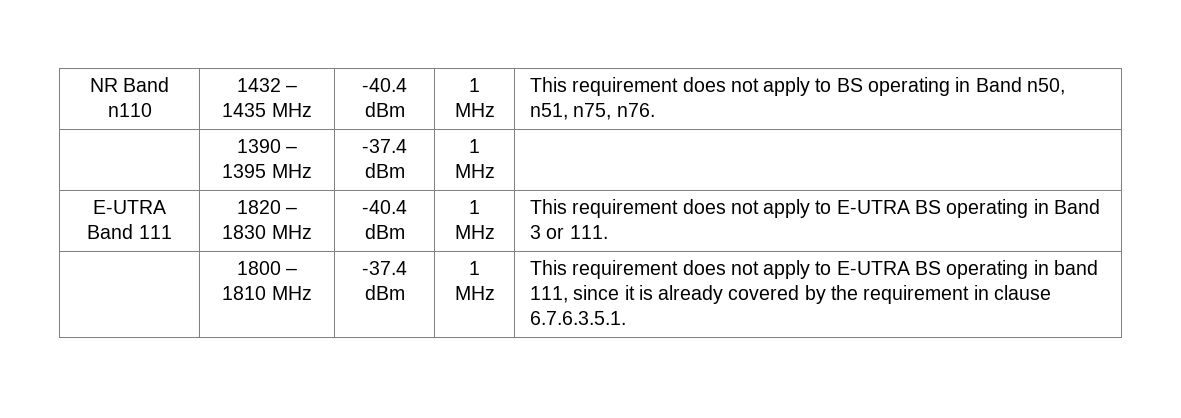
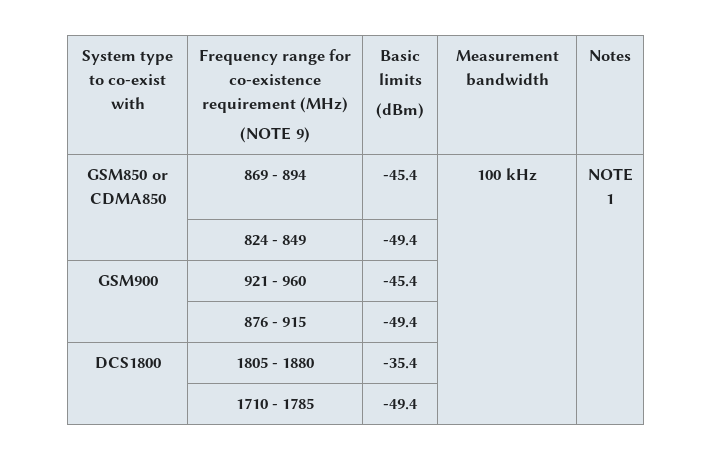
- NR Band n110 | 1432 – 1435 MHz | -40.4 dBm | 1 MHz | This requirement does not apply to BS operating in Band n50, n51, n75, n76.
- | 1390 – 1395 MHz | -37.4 dBm | 1 MHz |
- E-UTRA Band 111 | 1820 – 1830 MHz | -40.4 dBm | 1 MHz | This requirement does not apply to E-UTRA BS operating in Band 3 or 111.
- | 1800 – 1810 MHz | -37.4 dBm | 1 MHz | This requirement does not apply to E-UTRA BS operating in band 111, since it is already covered by the requirement in clause 6.7.6.3.5.1.
+ System type to co-exist with | Frequency range for co-existence requirement (MHz)
+ (NOTE 9) | Basic limits
+ (dBm) | Measurement bandwidth | Notes
+ GSM850 or CDMA850 | 869 - 894 | -45.4 | 100 kHz | NOTE 1
+ | 824 - 849 | -49.4 | |
+ GSM900 | 921 - 960 | -45.4 | |
+ | 876 - 915 | -49.4 | |
+ DCS1800 | 1805 - 1880 | -35.4 | |
+ | 1710 - 1785 | -49.4 | |

